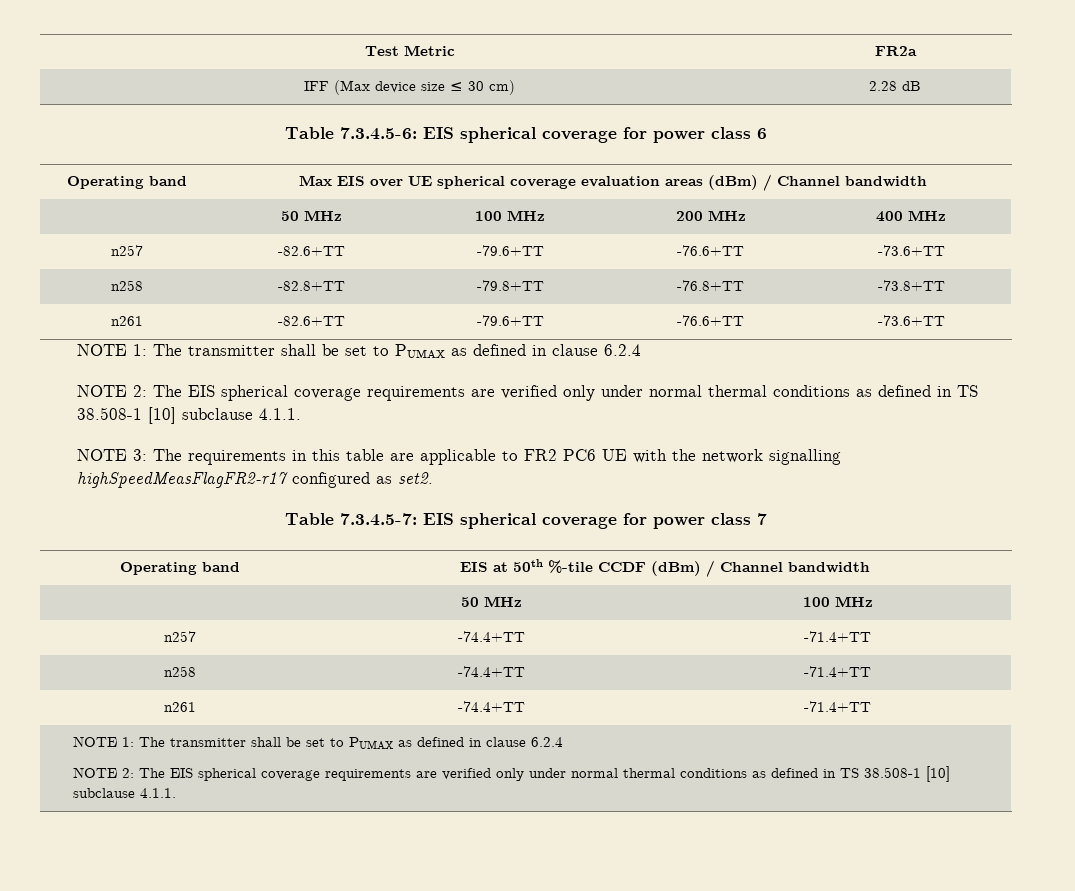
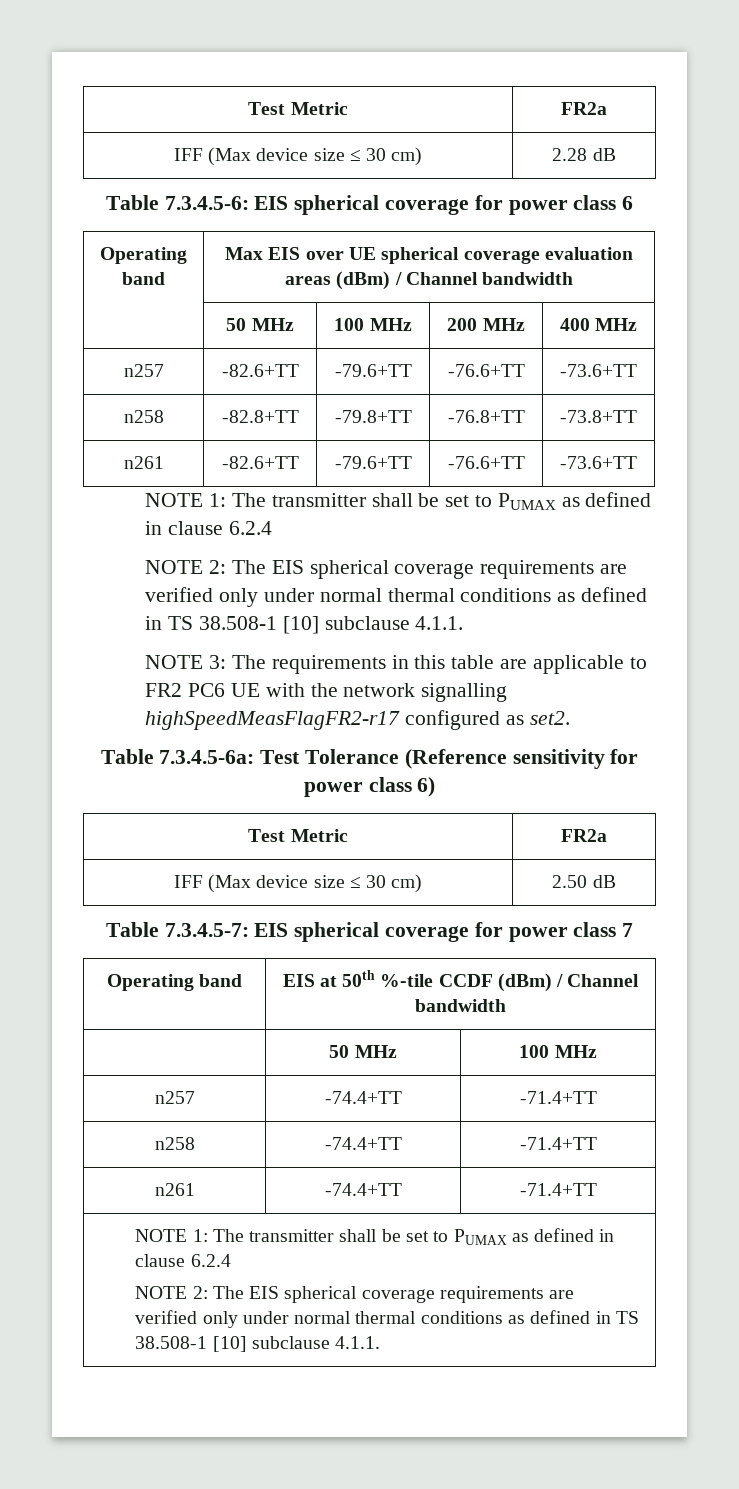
+ Table 7.3.4.5-6a: Test Tolerance (Reference sensitivity for power class 6)
+ Test Metric | FR2a
+ IFF (Max device size ≤ 30 cm) | 2.50 dB

